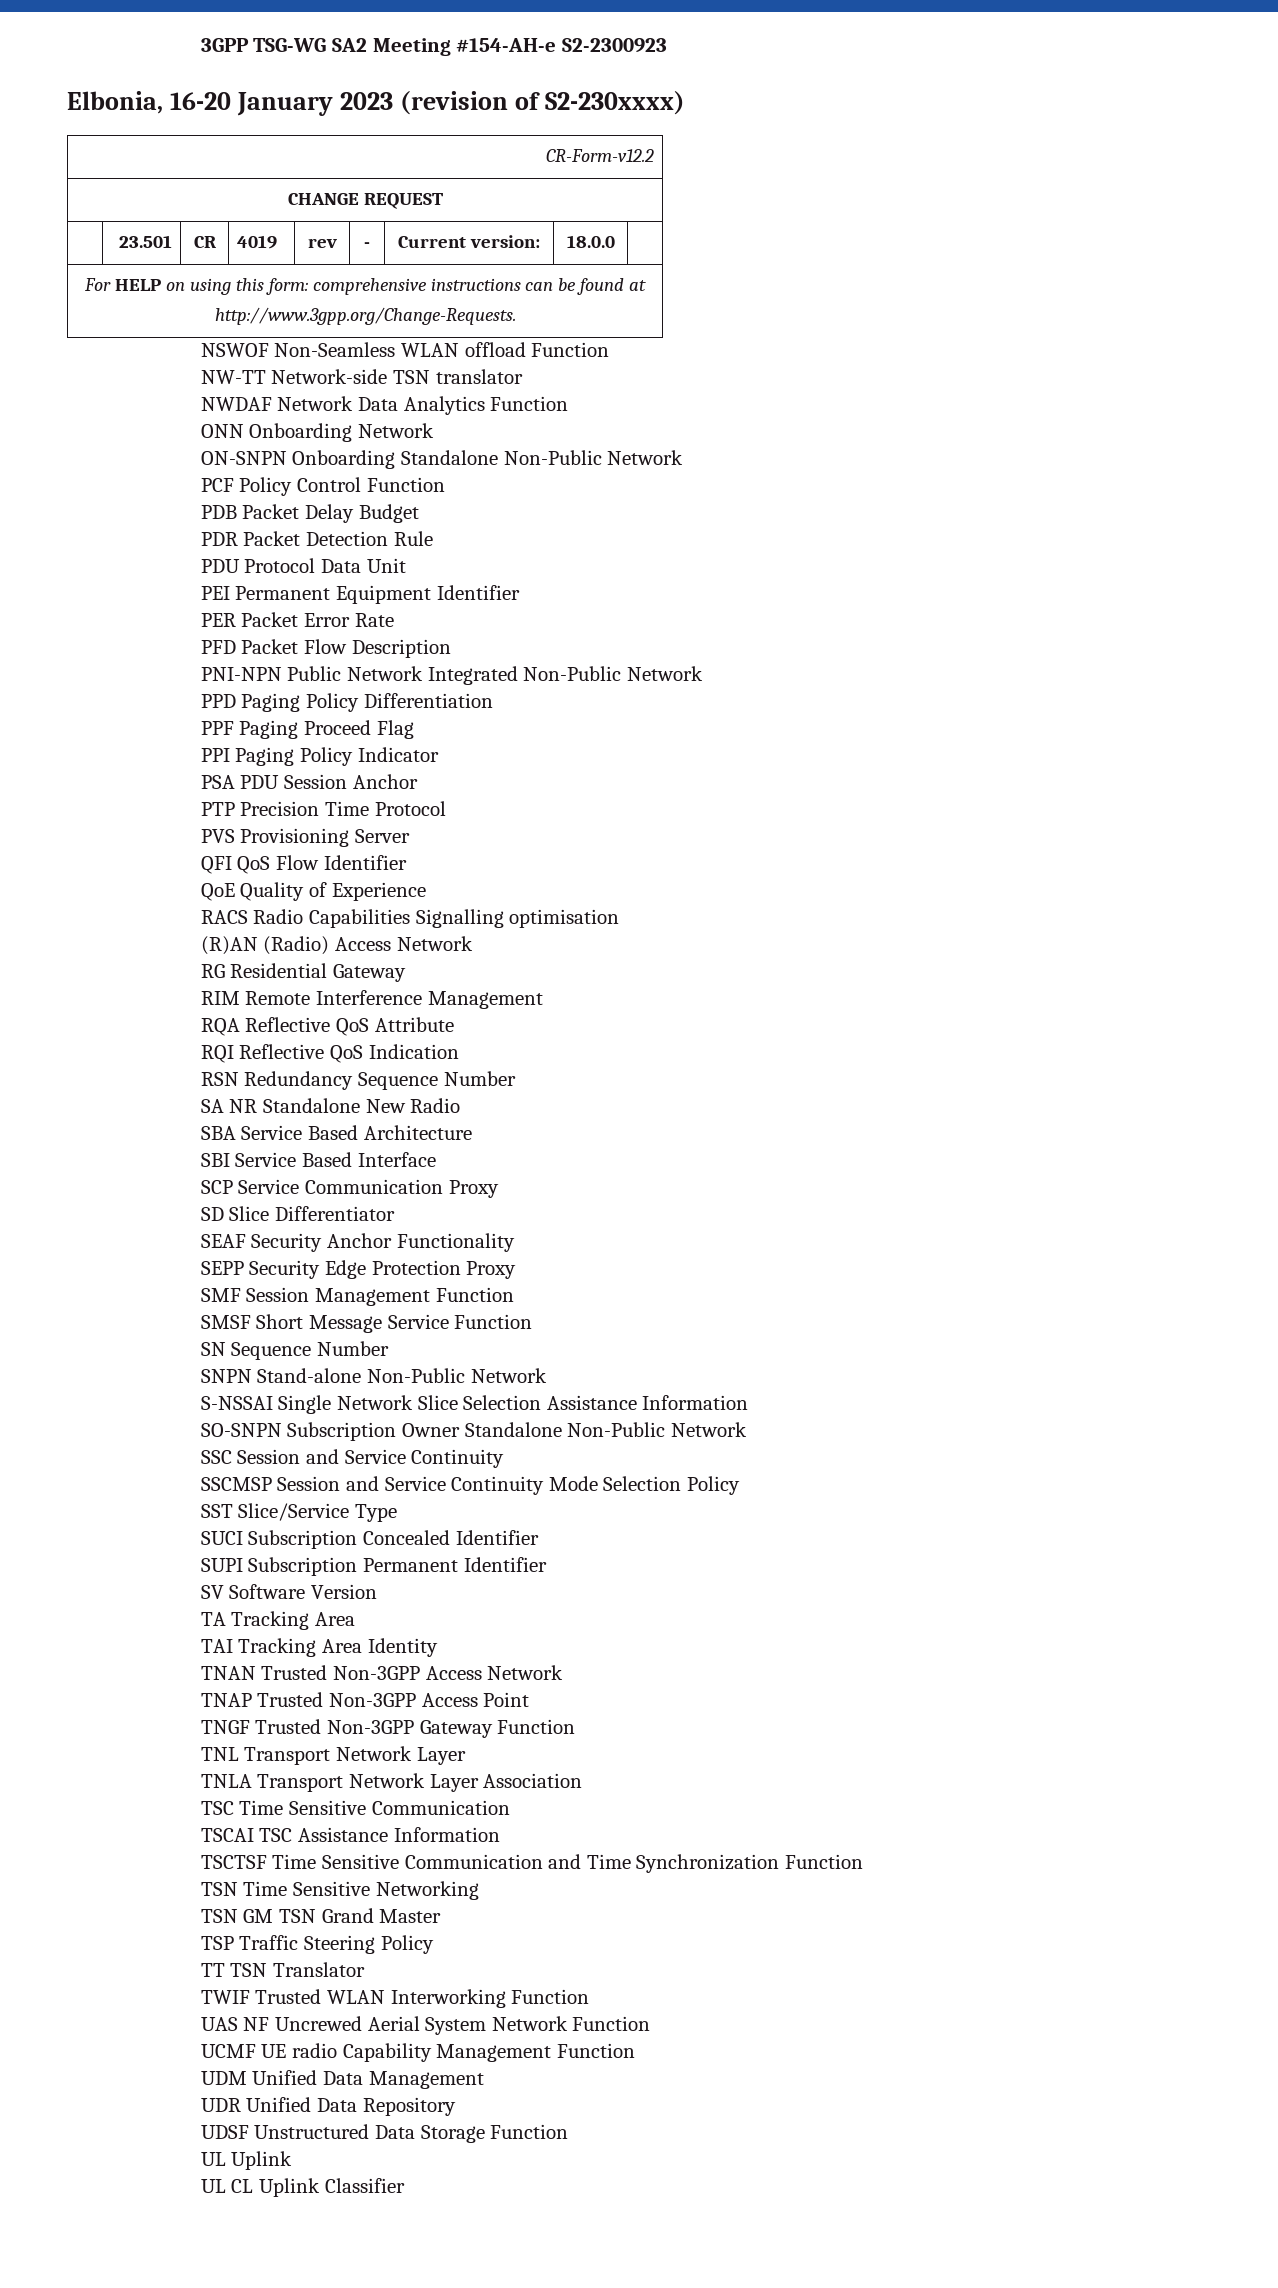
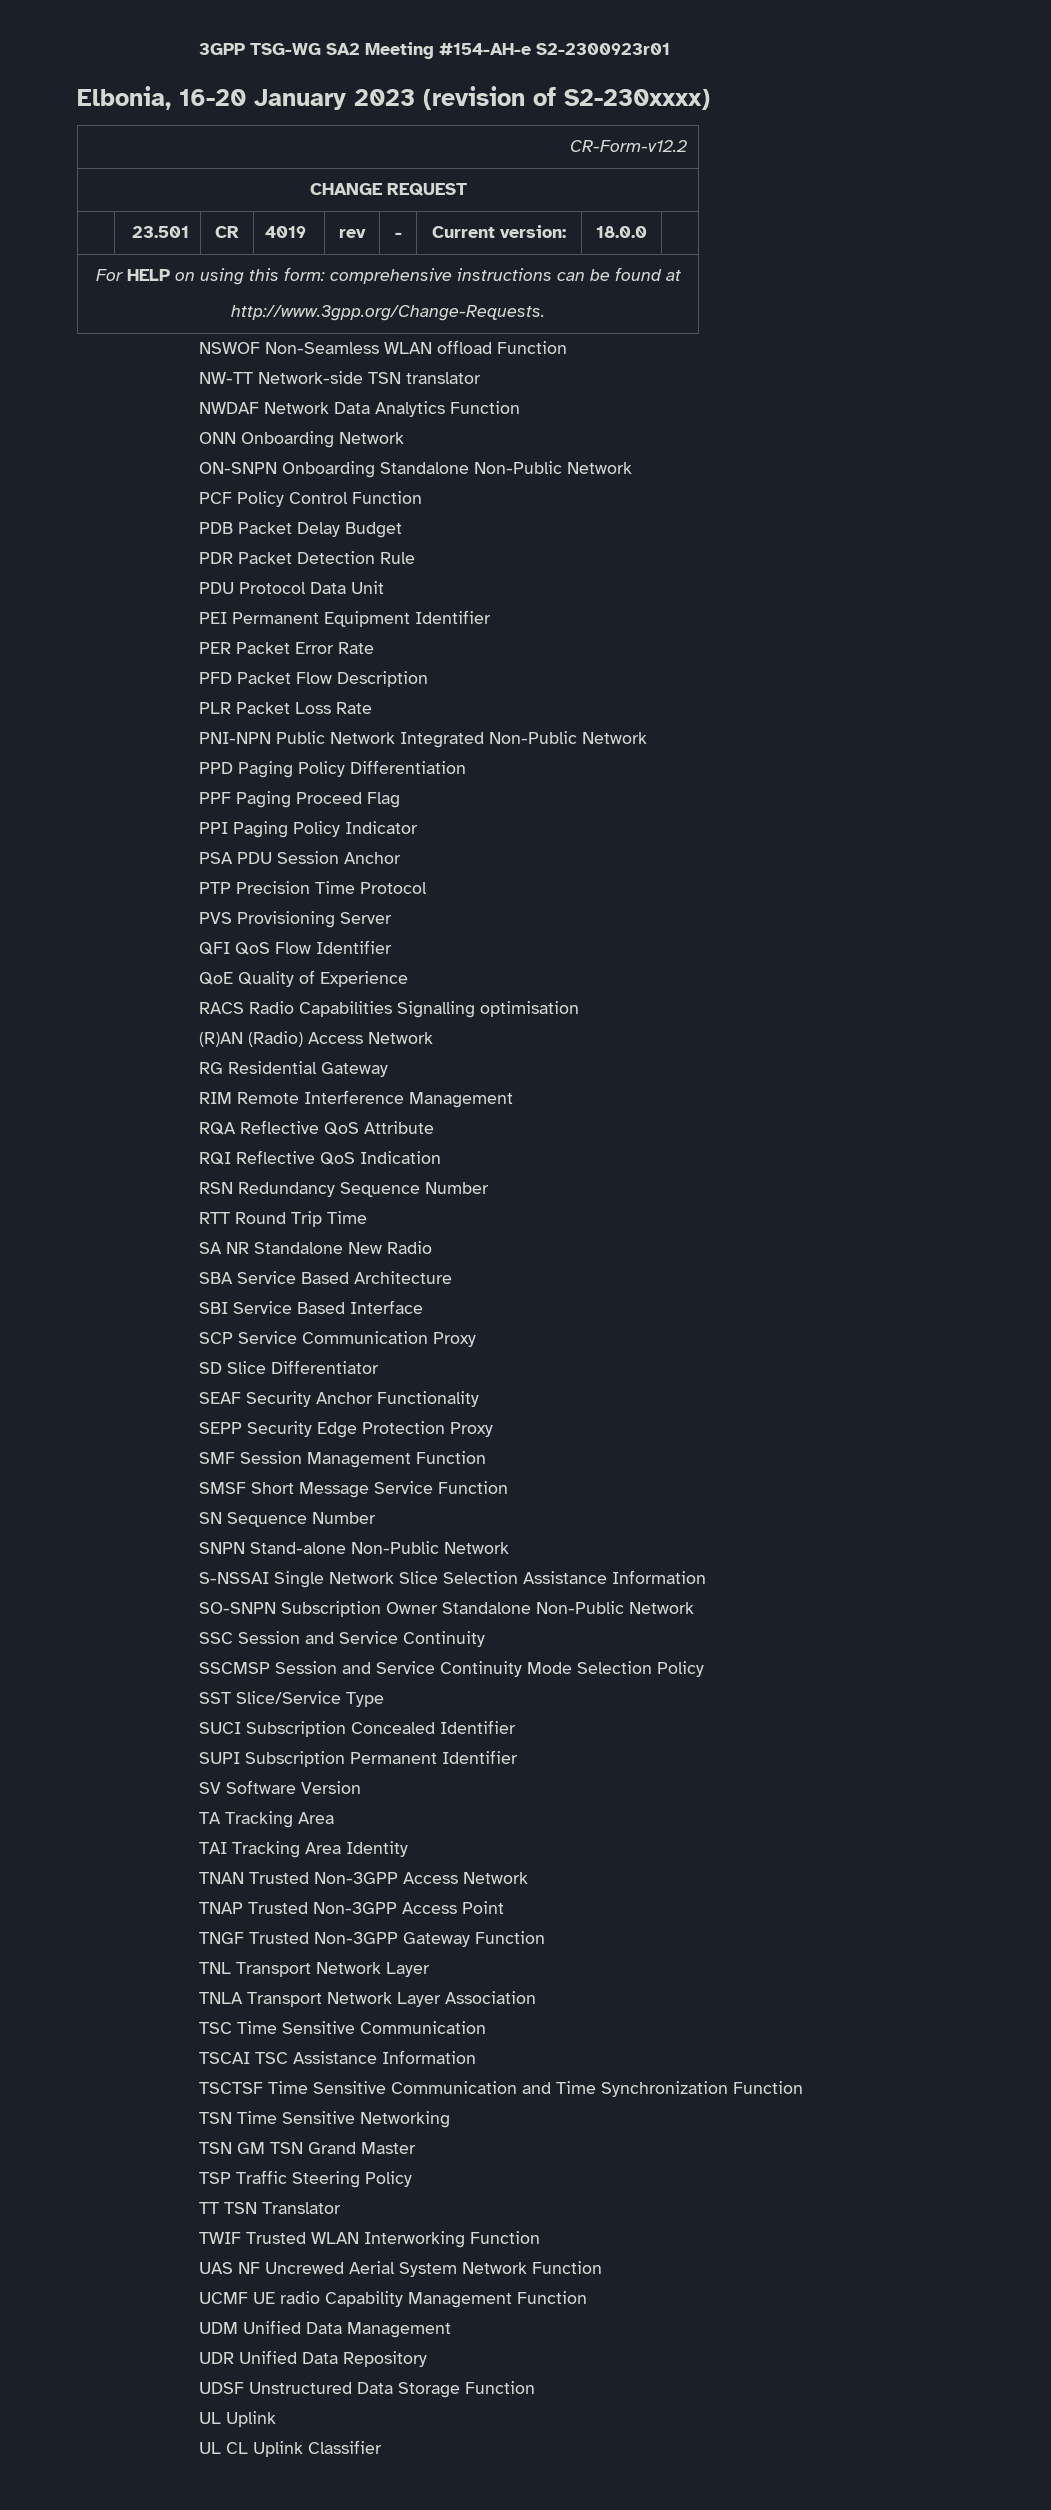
- 3GPP TSG-WG SA2 Meeting #154-AH-e S2-2300923
+ 3GPP TSG-WG SA2 Meeting #154-AH-e S2-2300923r01
+ PLR Packet Loss Rate
+ RTT Round Trip Time

